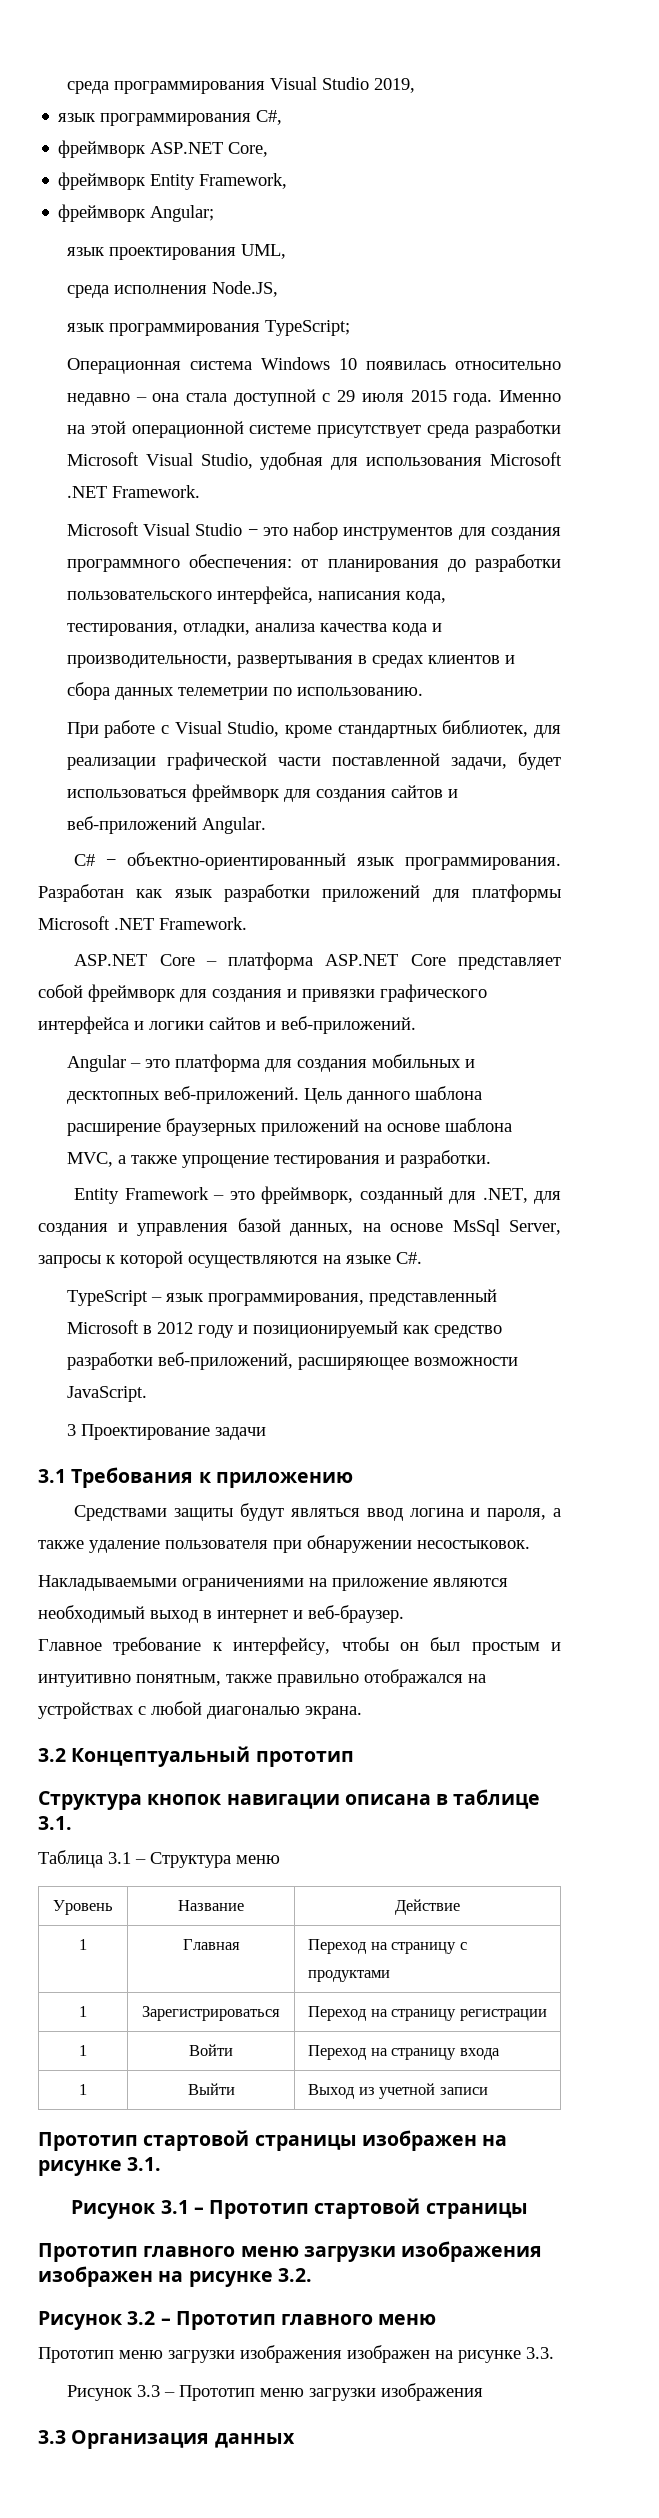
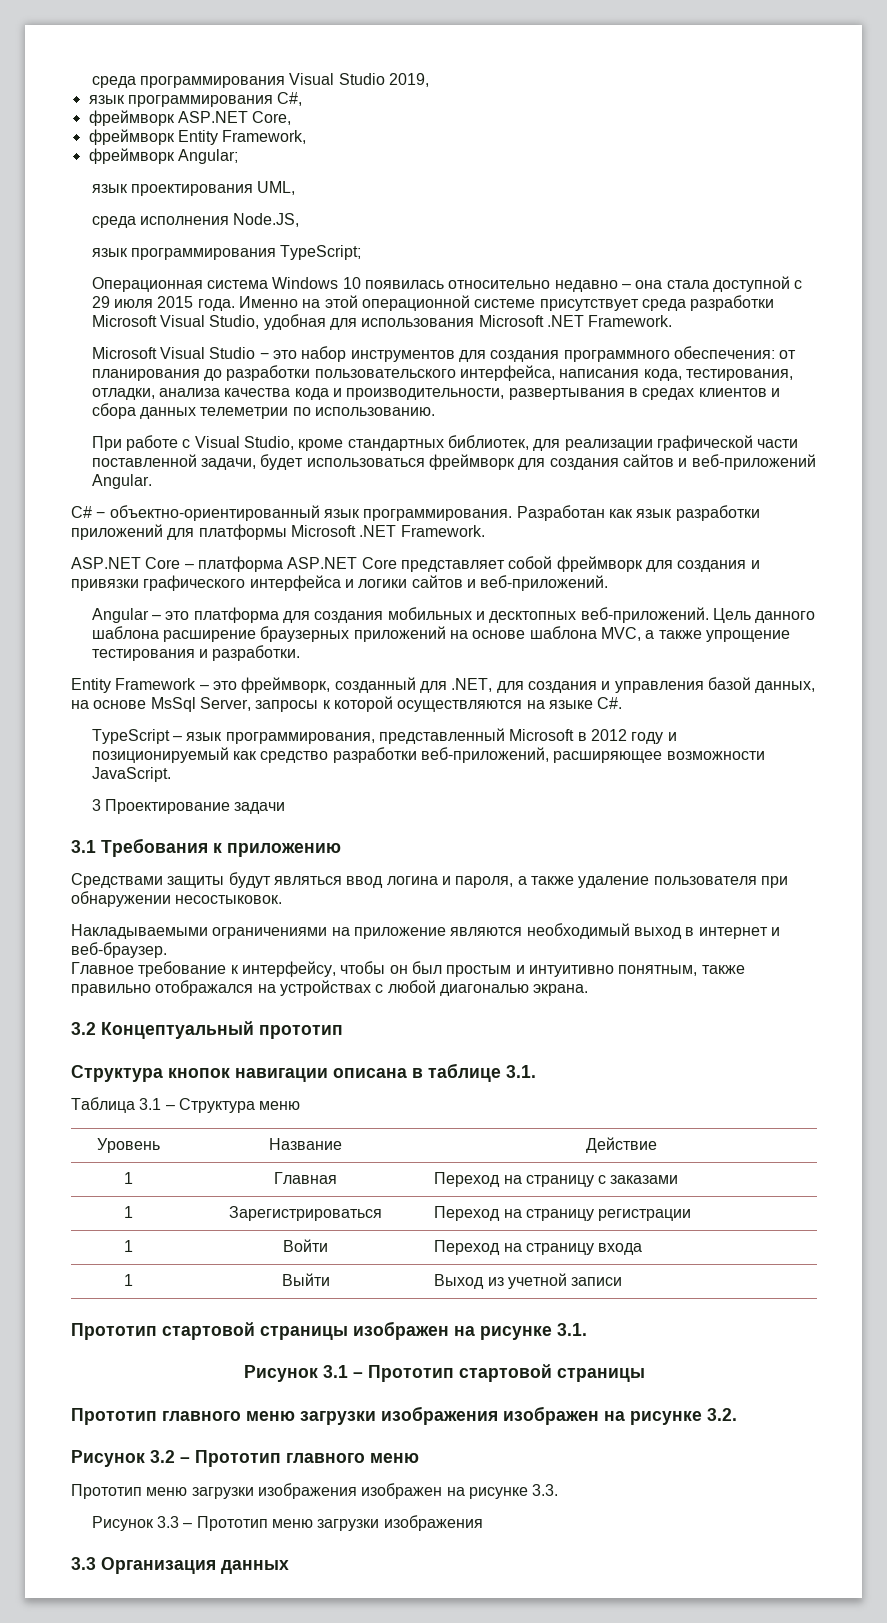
- 1 | Главная | Переход на страницу с продуктами
+ 1 | Главная | Переход на страницу с заказами

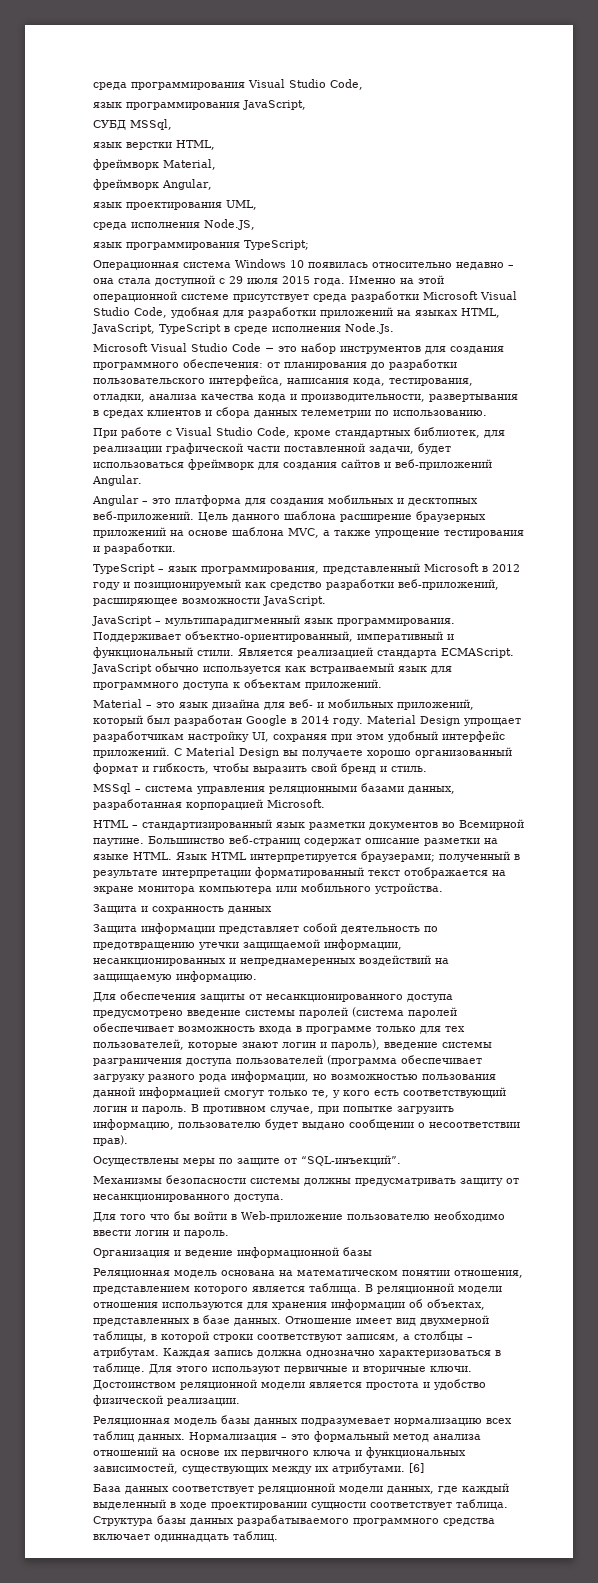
- среда программирования Visual Studio 2019,
- язык программирования C#,
- фреймворк ASP.NET Core,
- фреймворк Entity Framework,
- фреймворк Angular;
+ среда программирования Visual Studio Code,
+ язык программирования JavaScript,
+ СУБД MSSql,
+ язык верстки HTML,
+ фреймворк Material,
+ фреймворк Angular,
- Именно на этой операционной системе присутствует среда разработки Microsoft Visual Studio, удобная для использования Microsoft .NET Framework.
- Microsoft Visual Studio − это набор инструментов для создания программного обеспечения: от планирования до разработки пользовательского интерфейса, написания кода, тестирования, отладки, анализа качества кода и производительности, развертывания в средах клиентов и сбора данных телеметрии по использованию.
+ Именно на этой операционной системе присутствует среда разработки Microsoft Visual Studio Code, удобная для разработки приложений на языках HTML, JavaScript, TypeScript в среде исполнения Node.Js.
+ Microsoft Visual Studio Code − это набор инструментов для создания программного обеспечения: от планирования до разработки пользовательского интерфейса, написания кода, тестирования, отладки, анализа качества кода и производительности, развертывания в средах клиентов и сбора данных телеметрии по использованию.
- При работе с Visual Studio, кроме стандартных библиотек, для реализации графической части поставленной задачи, будет использоваться фреймворк для создания сайтов и веб-приложений Angular.
+ При работе с Visual Studio Code, кроме стандартных библиотек, для реализации графической части поставленной задачи, будет использоваться фреймворк для создания сайтов и веб-приложений Angular.
- C# − объектно-ориентированный язык программирования. Разработан как язык разработки приложений для платформы Microsoft .NET Framework.
- ASP.NET Core – платформа ASP.NET Core представляет собой фреймворк для создания и привязки графического интерфейса и логики сайтов и веб-приложений.
- Entity Framework – это фреймворк, созданный для .NET, для создания и управления базой данных, на основе MsSql Server, запросы к которой осуществляются на языке C#.
- 3 Проектирование задачи
- 3.1 Требования к приложению
- Средствами защиты будут являться ввод логина и пароля, а также удаление пользователя при обнаружении несостыковок.
- Накладываемыми ограничениями на приложение являются необходимый выход в интернет и веб-браузер.
- Главное требование к интерфейсу, чтобы он был простым и интуитивно понятным, также правильно отображался на устройствах с любой диагональю экрана.
- 3.2 Концептуальный прототип
- Структура кнопок навигации описана в таблице 3.1.
- Таблица 3.1 – Структура меню
- Уровень | Название | Действие
- 1 | Главная | Переход на страницу с заказами
- 1 | Зарегистрироваться | Переход на страницу регистрации
- 1 | Войти | Переход на страницу входа
- 1 | Выйти | Выход из учетной записи
- Прототип стартовой страницы изображен на рисунке 3.1.
- Рисунок 3.1 – Прототип стартовой страницы
- Прототип главного меню загрузки изображения изображен на рисунке 3.2.
- Рисунок 3.2 – Прототип главного меню
- Прототип меню загрузки изображения изображен на рисунке 3.3.
- Рисунок 3.3 – Прототип меню загрузки изображения
- 3.3 Организация данных
+ JavaScript – мультипарадигменный язык программирования. Поддерживает объектно-ориентированный, императивный и функциональный стили. Является реализацией стандарта ECMAScript. JavaScript обычно используется как встраиваемый язык для программного доступа к объектам приложений.
+ Material – это язык дизайна для веб- и мобильных приложений, который был разработан Google в 2014 году. Material Design упрощает разработчикам настройку UI, сохраняя при этом удобный интерфейс приложений. С Material Design вы получаете хорошо организованный формат и гибкость, чтобы выразить свой бренд и стиль.
+ MSSql – система управления реляционными базами данных, разработанная корпорацией Microsoft.
+ HTML – стандартизированный язык разметки документов во Всемирной паутине. Большинство веб-страниц содержат описание разметки на языке HTML. Язык HTML интерпретируется браузерами; полученный в результате интерпретации форматированный текст отображается на экране монитора компьютера или мобильного устройства.
+ Защита и сохранность данных
+ Защита информации представляет собой деятельность по предотвращению утечки защищаемой информации, несанкционированных и непреднамеренных воздействий на защищаемую информацию.
+ Для обеспечения защиты от несанкционированного доступа предусмотрено введение системы паролей (система паролей обеспечивает возможность входа в программе только для тех пользователей, которые знают логин и пароль), введение системы разграничения доступа пользователей (программа обеспечивает загрузку разного рода информации, но возможностью пользования данной информацией смогут только те, у кого есть соответствующий логин и пароль. В противном случае, при попытке загрузить информацию, пользователю будет выдано сообщении о несоответствии прав).
+ Осуществлены меры по защите от “SQL-инъекций”.
+ Механизмы безопасности системы должны предусматривать защиту от несанкционированного доступа.
+ Для того что бы войти в Web-приложение пользователю необходимо ввести логин и пароль.
+ Организация и ведение информационной базы
+ Реляционная модель основана на математическом понятии отношения, представлением которого является таблица. В реляционной модели отношения используются для хранения информации об объектах, представленных в базе данных. Отношение имеет вид двухмерной таблицы, в которой строки соответствуют записям, а столбцы – атрибутам. Каждая запись должна однозначно характеризоваться в таблице. Для этого используют первичные и вторичные ключи. Достоинством реляционной модели является простота и удобство физической реализации.
+ Реляционная модель базы данных подразумевает нормализацию всех таблиц данных. Нормализация – это формальный метод анализа отношений на основе их первичного ключа и функциональных зависимостей, существующих между их атрибутами. [6]
+ База данных соответствует реляционной модели данных, где каждый выделенный в ходе проектировании сущности соответствует таблица. Структура базы данных разрабатываемого программного средства включает одиннадцать таблиц.

